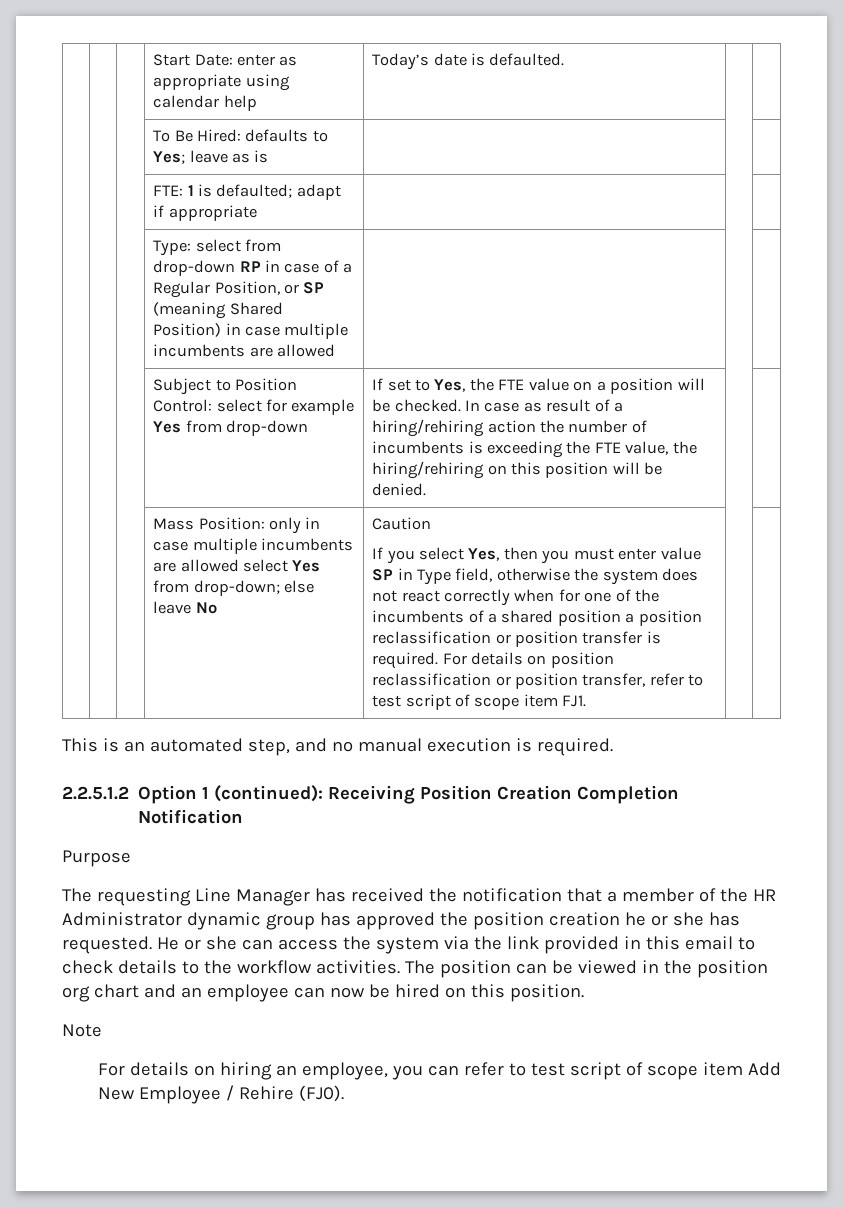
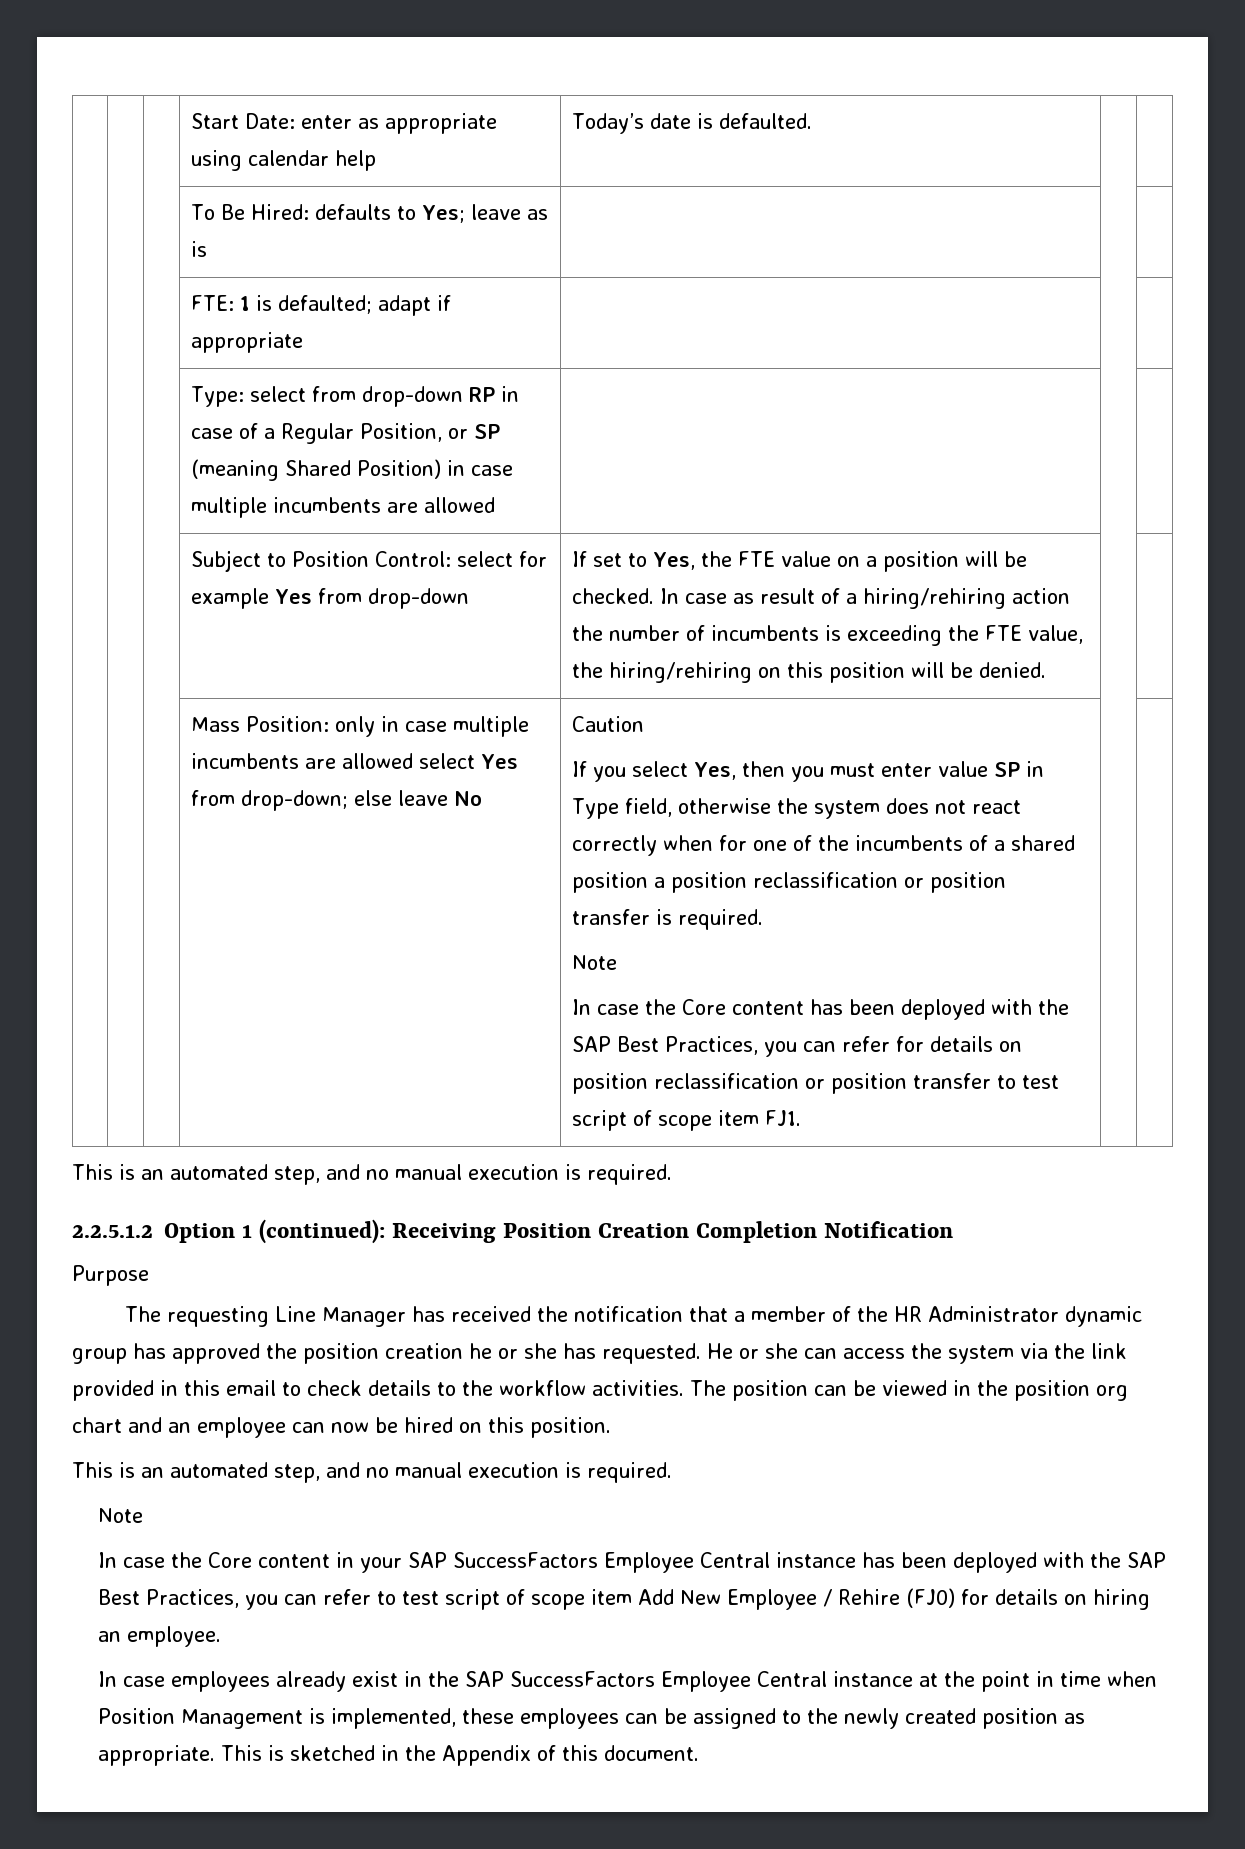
- If you select Yes, then you must enter value SP in Type field, otherwise the system does not react correctly when for one of the incumbents of a shared position a position reclassification or position transfer is required. For details on position reclassification or position transfer, refer to test script of scope item FJ1.
+ If you select Yes, then you must enter value SP in Type field, otherwise the system does not react correctly when for one of the incumbents of a shared position a position reclassification or position transfer is required.
+ Note
+ In case the Core content has been deployed with the SAP Best Practices, you can refer for details on position reclassification or position transfer to test script of scope item FJ1.
  The position can be viewed in the position org chart and an employee can now be hired on this position.
+ This is an automated step, and no manual execution is required.
  Note
- For details on hiring an employee, you can refer to test script of scope item Add New Employee / Rehire (FJ0).
+ In case the Core content in your SAP SuccessFactors Employee Central instance has been deployed with the SAP Best Practices, you can refer to test script of scope item Add New Employee / Rehire (FJ0) for details on hiring an employee.
+ In case employees already exist in the SAP SuccessFactors Employee Central instance at the point in time when Position Management is implemented, these employees can be assigned to the newly created position as appropriate. This is sketched in the Appendix of this document.

